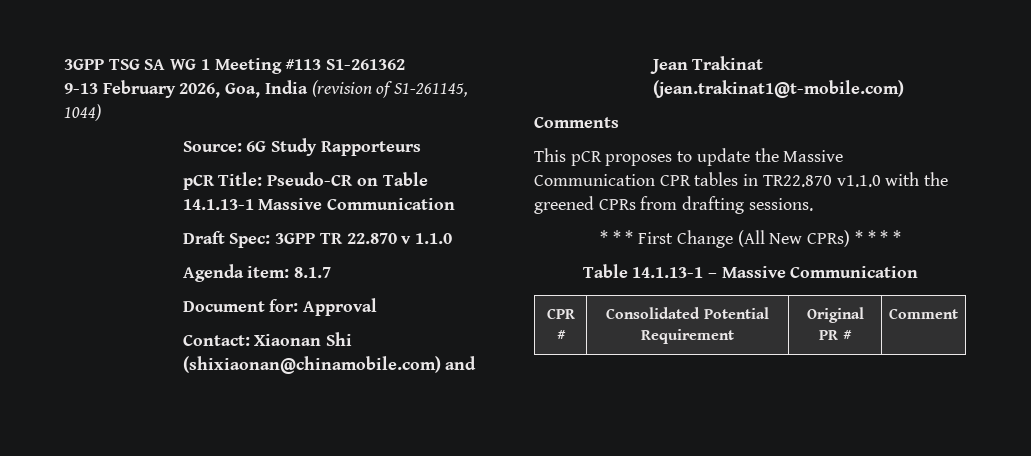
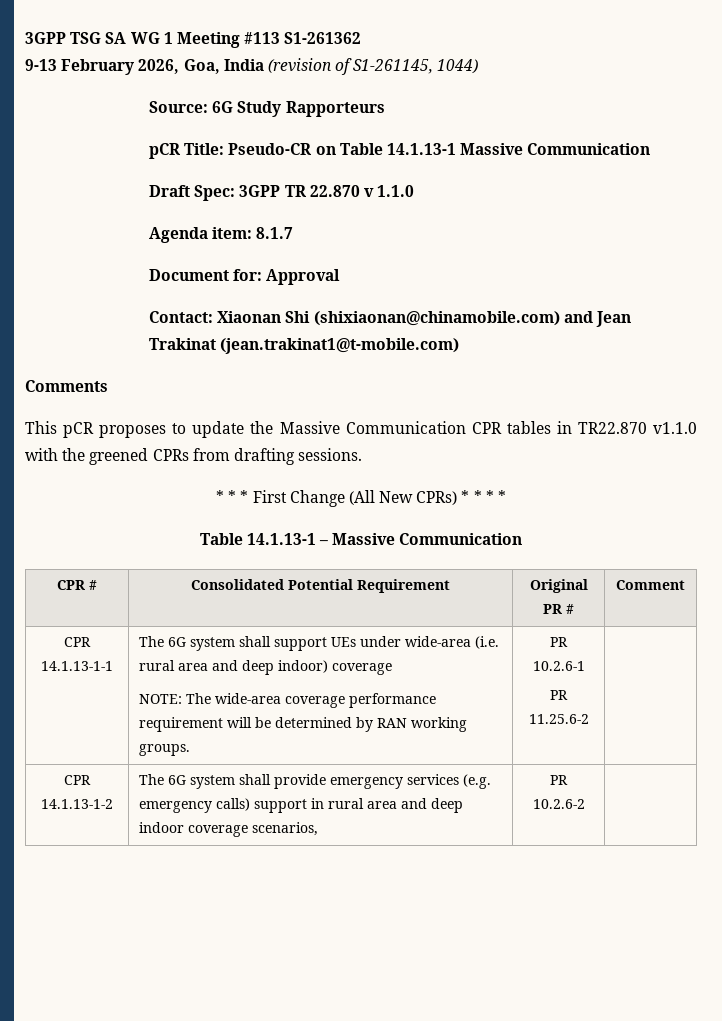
+ CPR 14.1.13-1-1 | The 6G system shall support UEs under wide-area (i.e. rural area and deep indoor) coverage
+ NOTE: The wide-area coverage performance requirement will be determined by RAN working groups. | PR 10.2.6-1
+ PR 11.25.6-2 |
+ CPR 14.1.13-1-2 | The 6G system shall provide emergency services (e.g. emergency calls) support in rural area and deep indoor coverage scenarios, | PR 10.2.6-2 |

